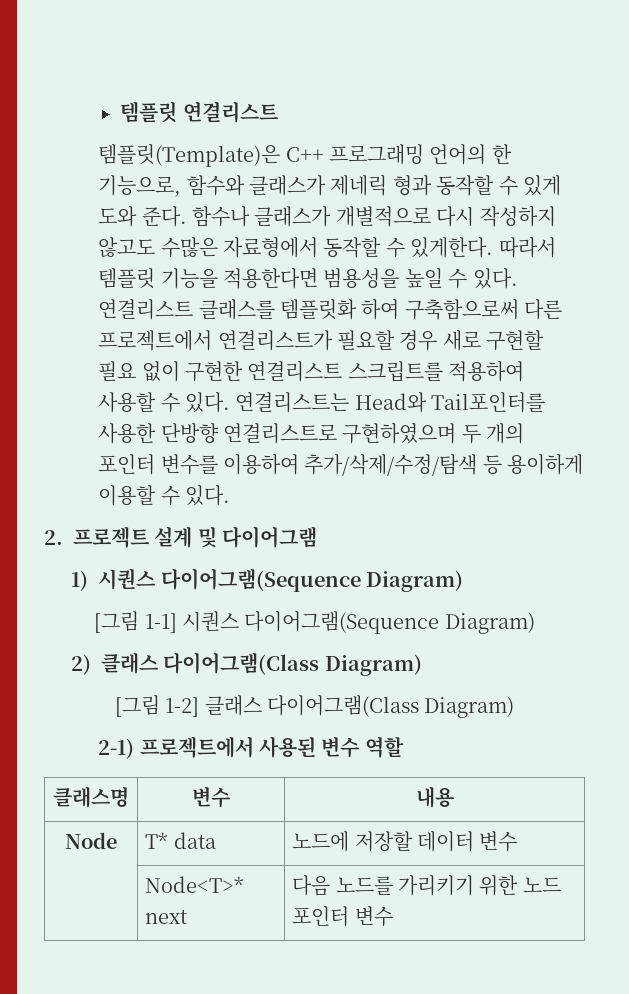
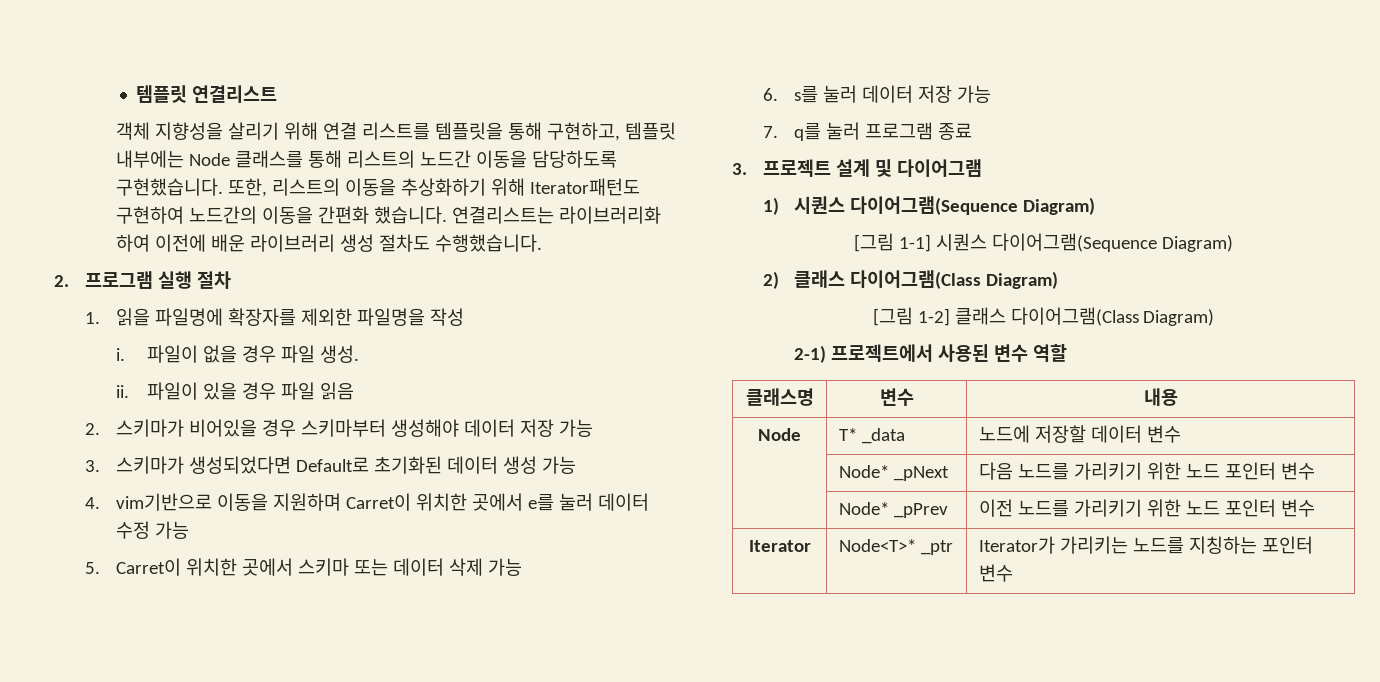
- 템플릿(Template)은 C++ 프로그래밍 언어의 한 기능으로, 함수와 클래스가 제네릭 형과 동작할 수 있게 도와 준다. 함수나 클래스가 개별적으로 다시 작성하지 않고도 수많은 자료형에서 동작할 수 있게한다. 따라서 템플릿 기능을 적용한다면 범용성을 높일 수 있다. 연결리스트 클래스를 템플릿화 하여 구축함으로써 다른 프로젝트에서 연결리스트가 필요할 경우 새로 구현할 필요 없이 구현한 연결리스트 스크립트를 적용하여 사용할 수 있다. 연결리스트는 Head와 Tail포인터를 사용한 단방향 연결리스트로 구현하였으며 두 개의 포인터 변수를 이용하여 추가/삭제/수정/탐색 등 용이하게 이용할 수 있다.
- 2. 프로젝트 설계 및 다이어그램
+ 객체 지향성을 살리기 위해 연결 리스트를 템플릿을 통해 구현하고, 템플릿 내부에는 Node 클래스를 통해 리스트의 노드간 이동을 담당하도록 구현했습니다. 또한, 리스트의 이동을 추상화하기 위해 Iterator패턴도 구현하여 노드간의 이동을 간편화 했습니다. 연결리스트는 라이브러리화 하여 이전에 배운 라이브러리 생성 절차도 수행했습니다.
+ 2. 프로그램 실행 절차
+ 1. 읽을 파일명에 확장자를 제외한 파일명을 작성
+ i. 파일이 없을 경우 파일 생성.
+ ii. 파일이 있을 경우 파일 읽음
+ 2. 스키마가 비어있을 경우 스키마부터 생성해야 데이터 저장 가능
+ 3. 스키마가 생성되었다면 Default로 초기화된 데이터 생성 가능
+ 4. vim기반으로 이동을 지원하며 Carret이 위치한 곳에서 e를 눌러 데이터 수정 가능
+ 5. Carret이 위치한 곳에서 스키마 또는 데이터 삭제 가능
+ 6. s를 눌러 데이터 저장 가능
+ 7. q를 눌러 프로그램 종료
+ 3. 프로젝트 설계 및 다이어그램
- Node | T* data | 노드에 저장할 데이터 변수
+ Node | T* _data | 노드에 저장할 데이터 변수
- | Node<T>* next | 다음 노드를 가리키기 위한 노드 포인터 변수
+ | Node* _pNext | 다음 노드를 가리키기 위한 노드 포인터 변수
+ | Node* _pPrev | 이전 노드를 가리키기 위한 노드 포인터 변수
+ Iterator | Node<T>* _ptr | Iterator가 가리키는 노드를 지칭하는 포인터 변수

